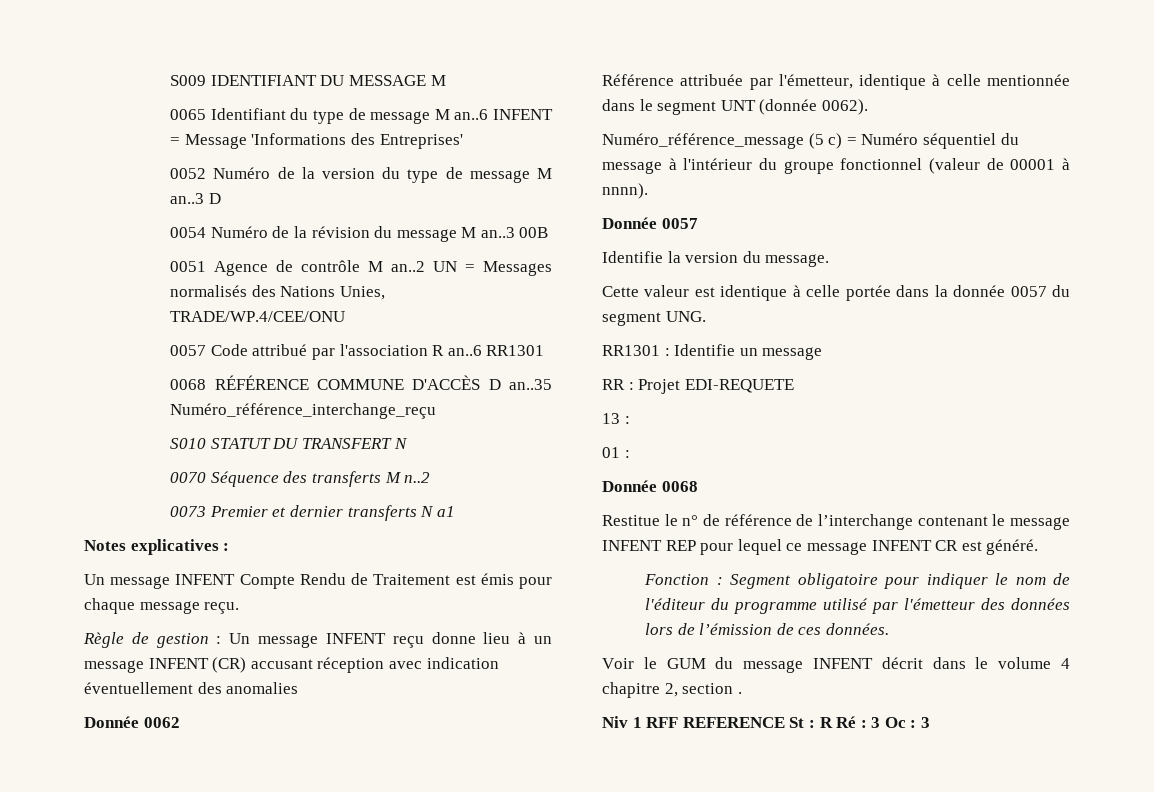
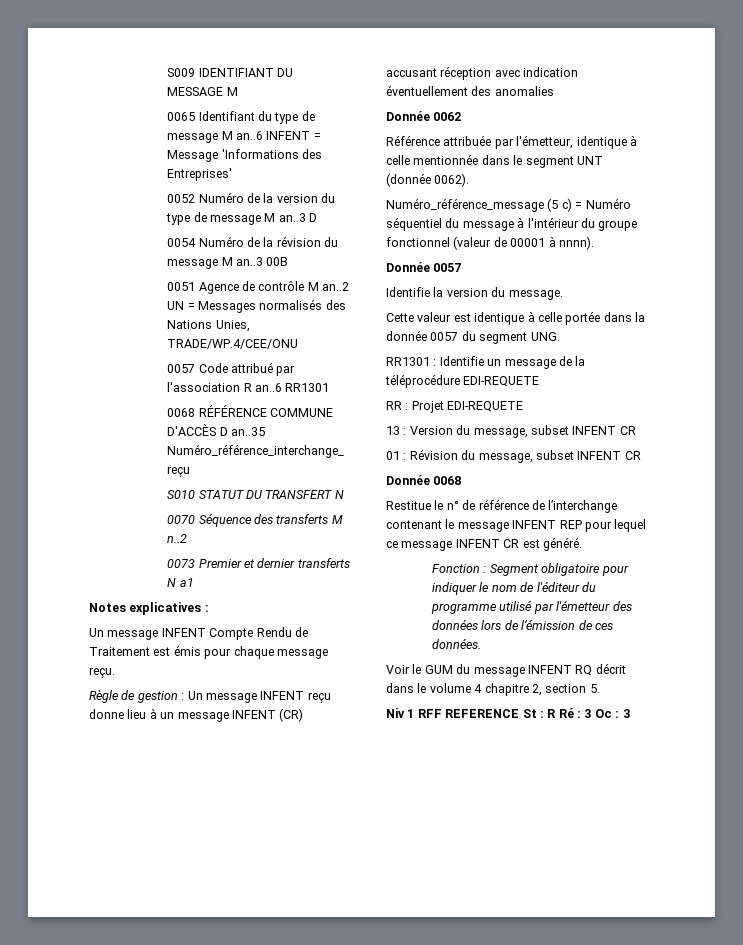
- RR1301 : Identifie un message
+ RR1301 : Identifie un message de la téléprocédure EDI-REQUETE
- 13 :
- 01 :
+ 13 : Version du message, subset INFENT CR
+ 01 : Révision du message, subset INFENT CR
- Voir le GUM du message INFENT décrit dans le volume 4 chapitre 2, section .
+ Voir le GUM du message INFENT RQ décrit dans le volume 4 chapitre 2, section 5.

